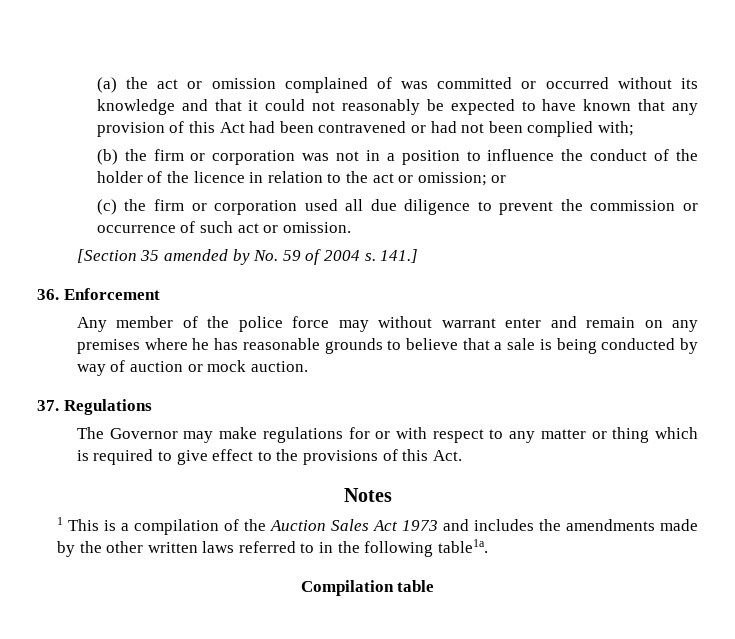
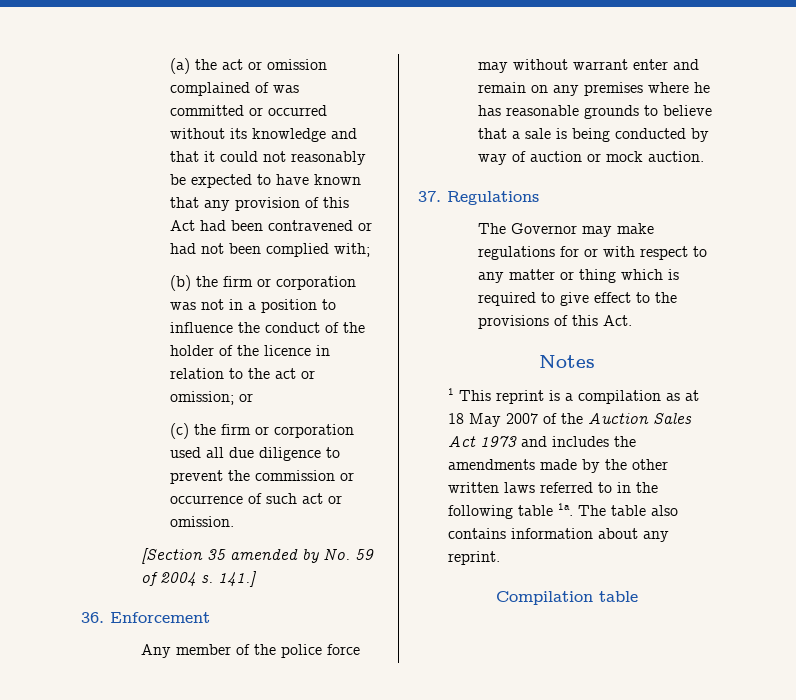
- 1 This is a compilation of the Auction Sales Act 1973 and includes the amendments made by the other written laws referred to in the following table1a.
+ 1 This reprint is a compilation as at 18 May 2007 of the Auction Sales Act 1973 and includes the amendments made by the other written laws referred to in the following table 1a. The table also contains information about any reprint.

